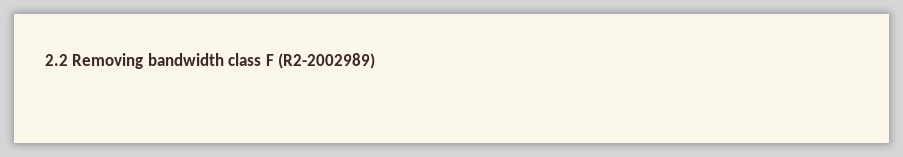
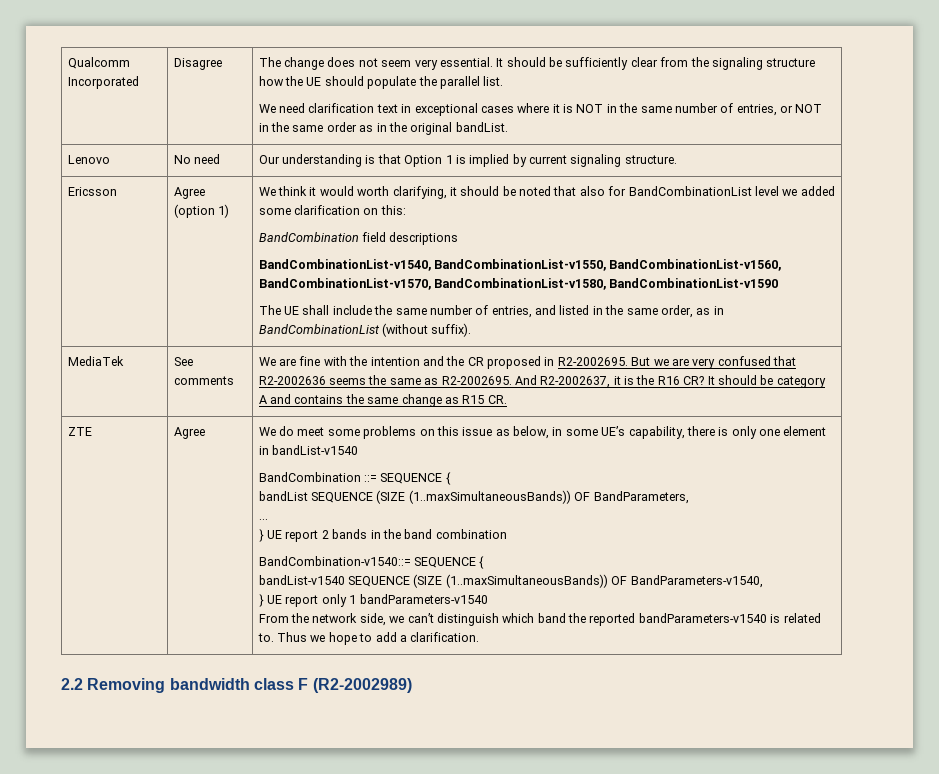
+ Qualcomm Incorporated | Disagree | The change does not seem very essential. It should be sufficiently clear from the signaling structure how the UE should populate the parallel list.
+ We need clarification text in exceptional cases where it is NOT in the same number of entries, or NOT in the same order as in the original bandList.
+ Lenovo | No need | Our understanding is that Option 1 is implied by current signaling structure.
+ Ericsson | Agree (option 1) | We think it would worth clarifying, it should be noted that also for BandCombinationList level we added some clarification on this:
+ BandCombination field descriptions
+ BandCombinationList-v1540, BandCombinationList-v1550, BandCombinationList-v1560, BandCombinationList-v1570, BandCombinationList-v1580, BandCombinationList-v1590
+ The UE shall include the same number of entries, and listed in the same order, as in BandCombinationList (without suffix).
+ MediaTek | See comments | We are fine with the intention and the CR proposed in R2-2002695. But we are very confused that R2-2002636 seems the same as R2-2002695. And R2-2002637, it is the R16 CR? It should be category A and contains the same change as R15 CR.
+ ZTE | Agree | We do meet some problems on this issue as below, in some UE’s capability, there is only one element in bandList-v1540
+ BandCombination ::= SEQUENCE {
+ bandList SEQUENCE (SIZE (1..maxSimultaneousBands)) OF BandParameters,
+ ...
+ } UE report 2 bands in the band combination
+ BandCombination-v1540::= SEQUENCE {
+ bandList-v1540 SEQUENCE (SIZE (1..maxSimultaneousBands)) OF BandParameters-v1540,
+ } UE report only 1 bandParameters-v1540
+ From the network side, we can’t distinguish which band the reported bandParameters-v1540 is related to. Thus we hope to add a clarification.

